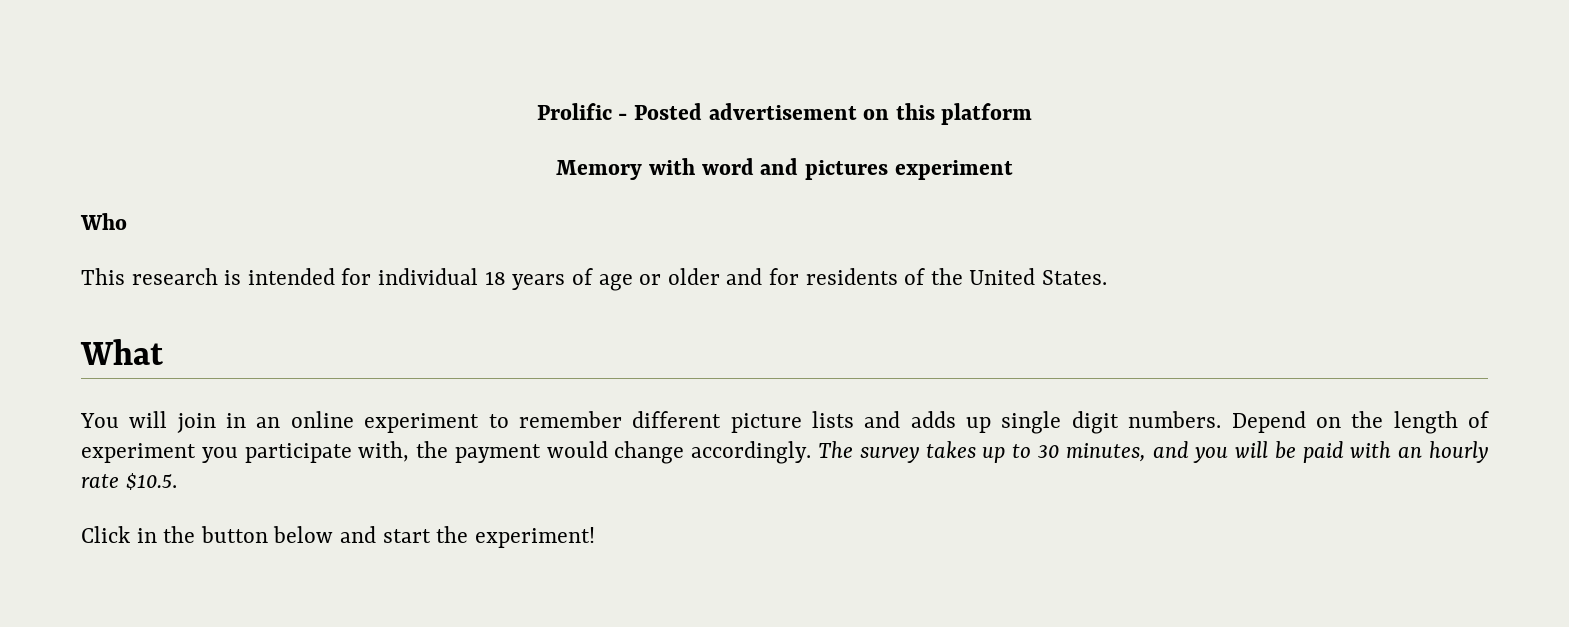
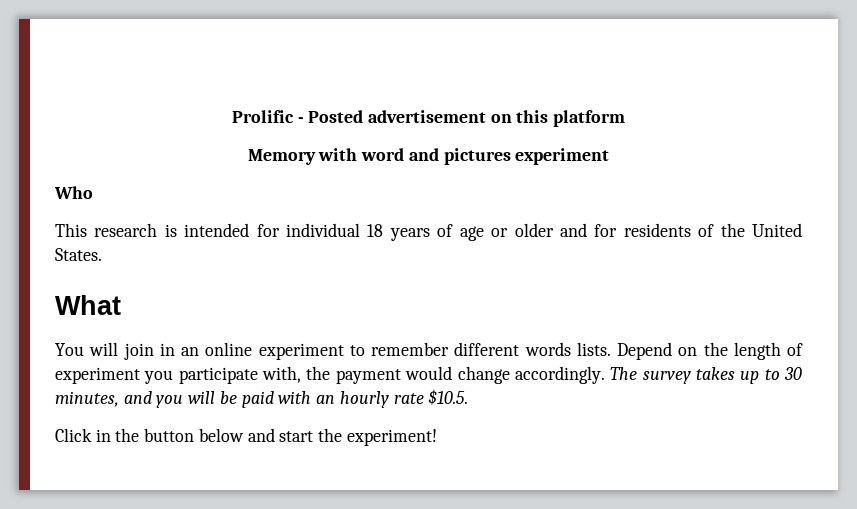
- You will join in an online experiment to remember different picture lists and adds up single digit numbers.
+ You will join in an online experiment to remember different words lists.

